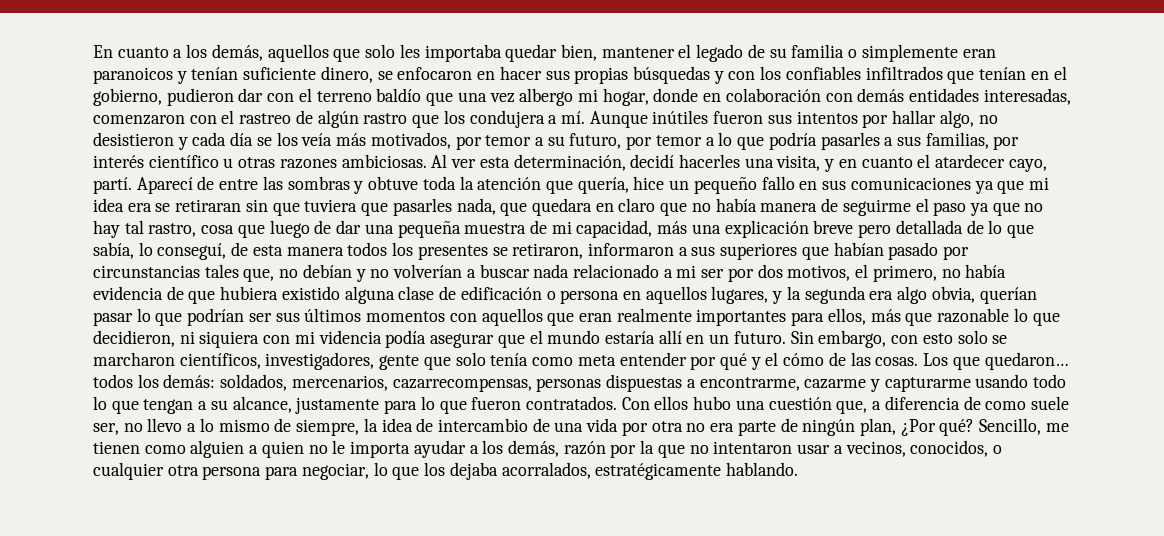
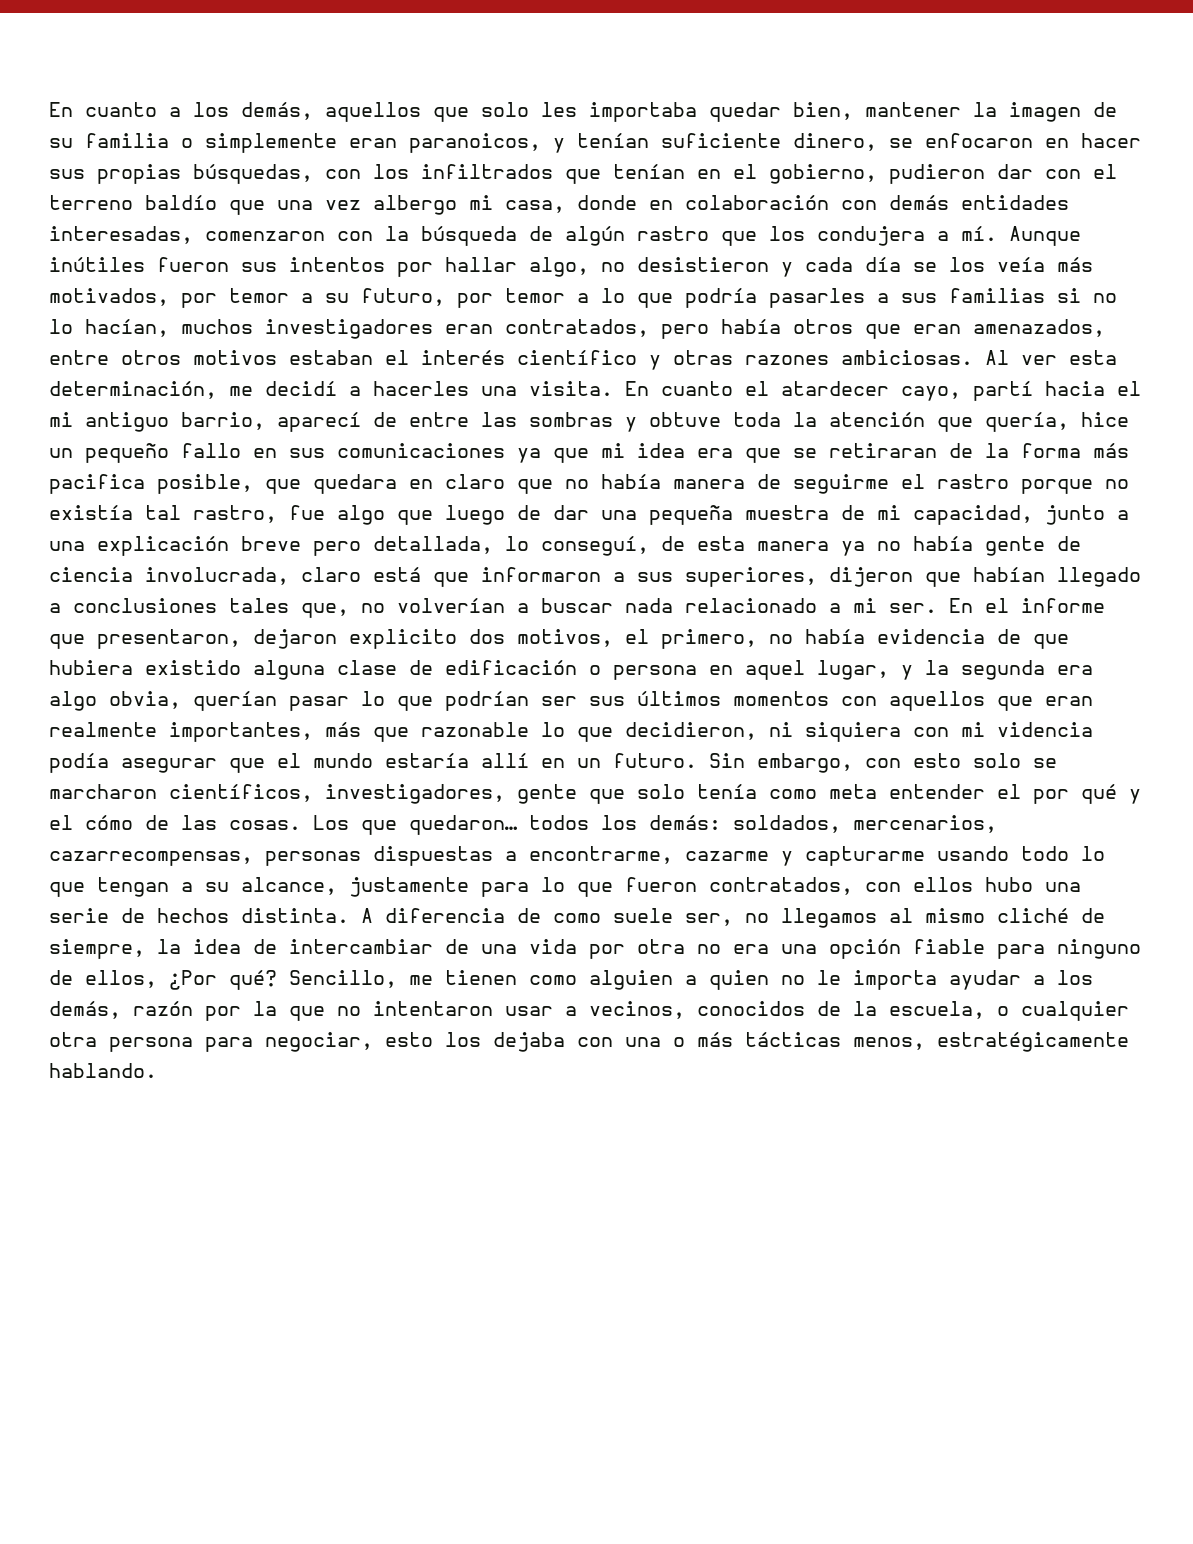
- En cuanto a los demás, aquellos que solo les importaba quedar bien, mantener el legado de su familia o simplemente eran paranoicos y tenían suficiente dinero, se enfocaron en hacer sus propias búsquedas y con los confiables infiltrados que tenían en el gobierno, pudieron dar con el terreno baldío que una vez albergo mi hogar, donde en colaboración con demás entidades interesadas, comenzaron con el rastreo de algún rastro que los condujera a mí.
+ En cuanto a los demás, aquellos que solo les importaba quedar bien, mantener la imagen de su familia o simplemente eran paranoicos, y tenían suficiente dinero, se enfocaron en hacer sus propias búsquedas, con los infiltrados que tenían en el gobierno, pudieron dar con el terreno baldío que una vez albergo mi casa, donde en colaboración con demás entidades interesadas, comenzaron con la búsqueda de algún rastro que los condujera a mí.
- Aunque inútiles fueron sus intentos por hallar algo, no desistieron y cada día se los veía más motivados, por temor a su futuro, por temor a lo que podría pasarles a sus familias, por interés científico u otras razones ambiciosas.
+ Aunque inútiles fueron sus intentos por hallar algo, no desistieron y cada día se los veía más motivados, por temor a su futuro, por temor a lo que podría pasarles a sus familias si no lo hacían, muchos investigadores eran contratados, pero había otros que eran amenazados, entre otros motivos estaban el interés científico y otras razones ambiciosas.
- Al ver esta determinación, decidí hacerles una visita, y en cuanto el atardecer cayo, partí. Aparecí de entre las sombras y obtuve toda la atención que quería, hice un pequeño fallo en sus comunicaciones ya que mi idea era se retiraran sin que tuviera que pasarles nada, que quedara en claro que no había manera de seguirme el paso ya que no hay tal rastro, cosa que luego de dar una pequeña muestra de mi capacidad, más una explicación breve pero detallada de lo que sabía, lo conseguí, de esta manera todos los presentes se retiraron, informaron a sus superiores que habían pasado por circunstancias tales que, no debían y no volverían a buscar nada relacionado a mi ser por dos motivos, el primero, no había evidencia de que hubiera existido alguna clase de edificación o persona en aquellos lugares, y la segunda era algo obvia, querían pasar lo que podrían ser sus últimos momentos con aquellos que eran realmente importantes para ellos, más que razonable lo que decidieron, ni siquiera con mi videncia podía asegurar que el mundo estaría allí en un futuro.
+ Al ver esta determinación, me decidí a hacerles una visita. En cuanto el atardecer cayo, partí hacia el mi antiguo barrio, aparecí de entre las sombras y obtuve toda la atención que quería, hice un pequeño fallo en sus comunicaciones ya que mi idea era que se retiraran de la forma más pacifica posible, que quedara en claro que no había manera de seguirme el rastro porque no existía tal rastro, fue algo que luego de dar una pequeña muestra de mi capacidad, junto a una explicación breve pero detallada, lo conseguí, de esta manera ya no había gente de ciencia involucrada, claro está que informaron a sus superiores, dijeron que habían llegado a conclusiones tales que, no volverían a buscar nada relacionado a mi ser. En el informe que presentaron, dejaron explicito dos motivos, el primero, no había evidencia de que hubiera existido alguna clase de edificación o persona en aquel lugar, y la segunda era algo obvia, querían pasar lo que podrían ser sus últimos momentos con aquellos que eran realmente importantes, más que razonable lo que decidieron, ni siquiera con mi videncia podía asegurar que el mundo estaría allí en un futuro.
- Sin embargo, con esto solo se marcharon científicos, investigadores, gente que solo tenía como meta entender por qué y el cómo de las cosas.
+ Sin embargo, con esto solo se marcharon científicos, investigadores, gente que solo tenía como meta entender el por qué y el cómo de las cosas.
- Los que quedaron… todos los demás: soldados, mercenarios, cazarrecompensas, personas dispuestas a encontrarme, cazarme y capturarme usando todo lo que tengan a su alcance, justamente para lo que fueron contratados. Con ellos hubo una cuestión que, a diferencia de como suele ser, no llevo a lo mismo de siempre, la idea de intercambio de una vida por otra no era parte de ningún plan, ¿Por qué?
+ Los que quedaron… todos los demás: soldados, mercenarios, cazarrecompensas, personas dispuestas a encontrarme, cazarme y capturarme usando todo lo que tengan a su alcance, justamente para lo que fueron contratados, con ellos hubo una serie de hechos distinta. A diferencia de como suele ser, no llegamos al mismo cliché de siempre, la idea de intercambiar de una vida por otra no era una opción fiable para ninguno de ellos, ¿Por qué?
- Sencillo, me tienen como alguien a quien no le importa ayudar a los demás, razón por la que no intentaron usar a vecinos, conocidos, o cualquier otra persona para negociar, lo que los dejaba acorralados, estratégicamente hablando.
+ Sencillo, me tienen como alguien a quien no le importa ayudar a los demás, razón por la que no intentaron usar a vecinos, conocidos de la escuela, o cualquier otra persona para negociar, esto los dejaba con una o más tácticas menos, estratégicamente hablando.

